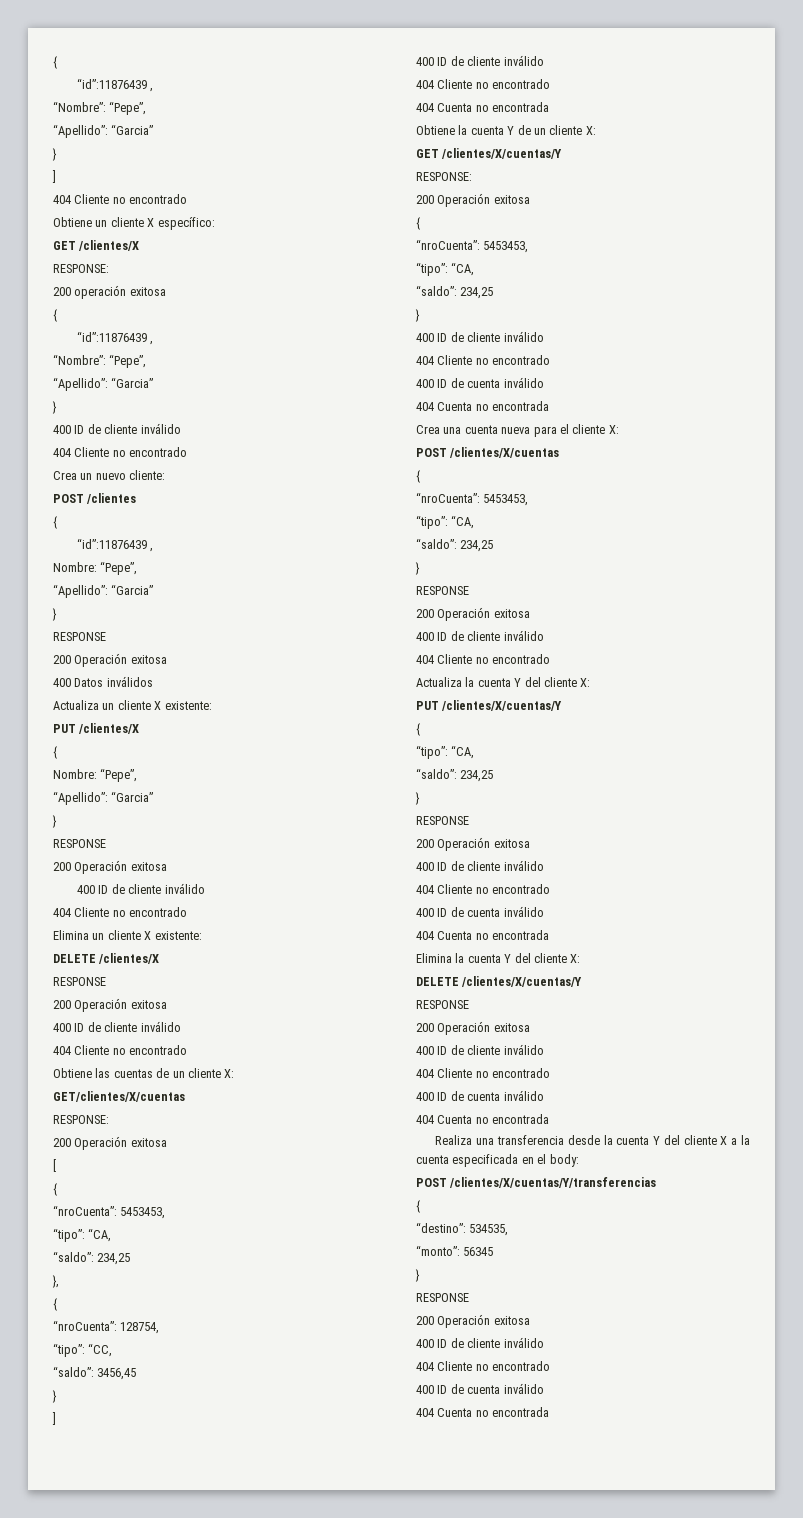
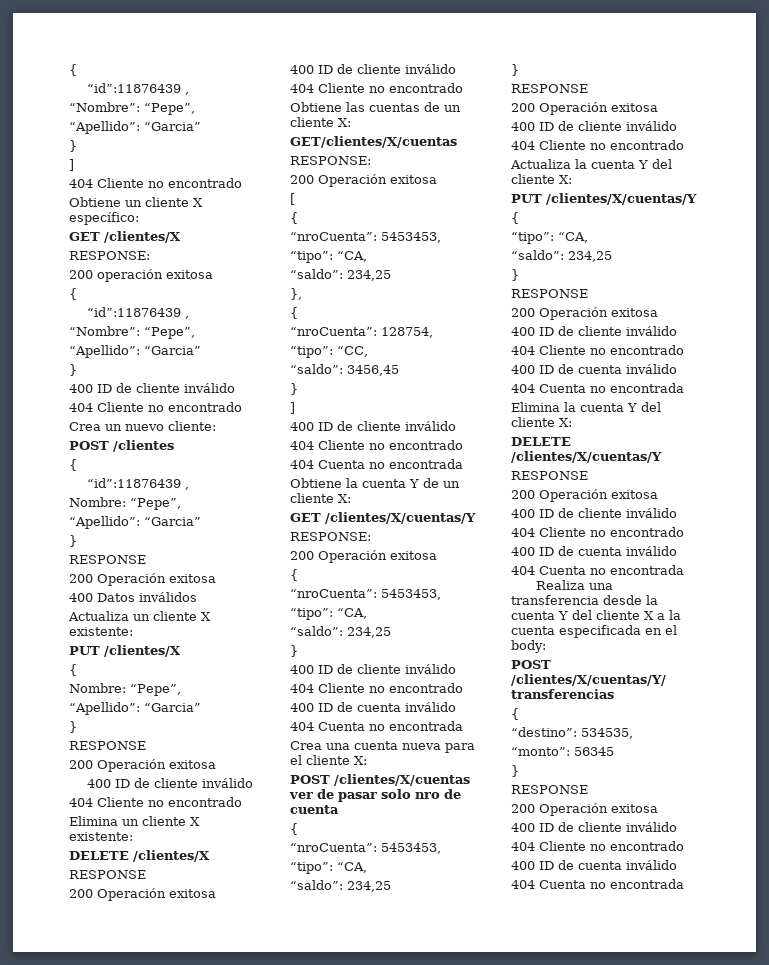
- POST /clientes/X/cuentas
+ POST /clientes/X/cuentas ver de pasar solo nro de cuenta

